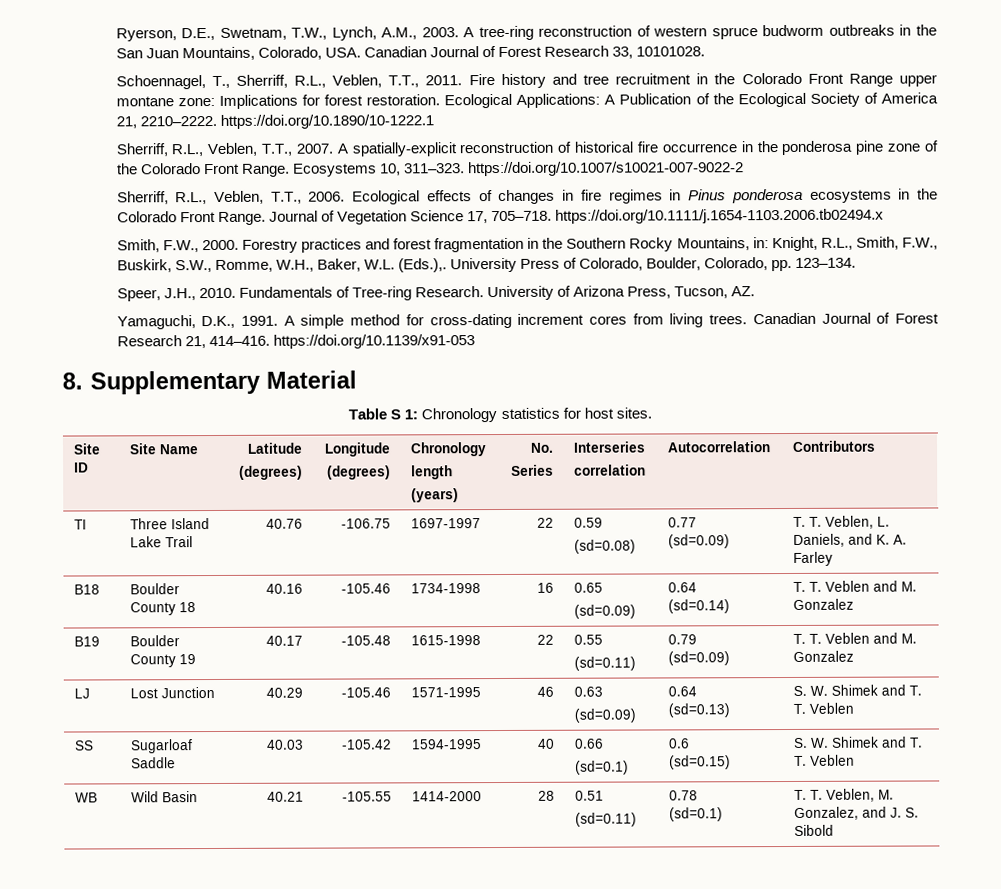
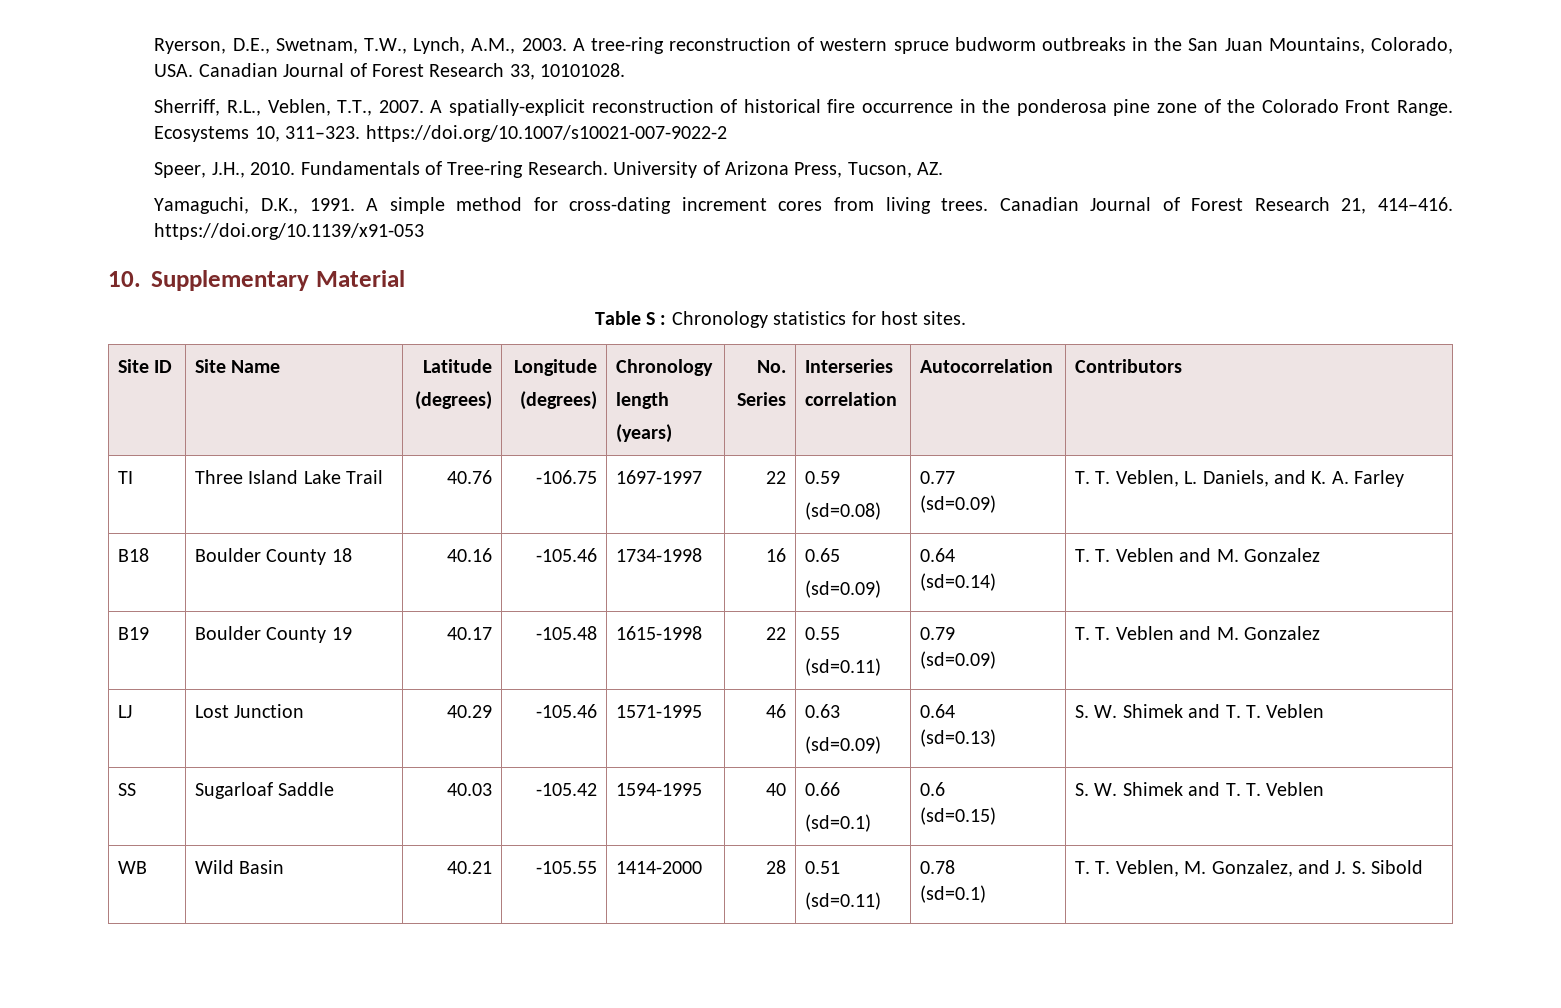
- Schoennagel, T., Sherriff, R.L., Veblen, T.T., 2011. Fire history and tree recruitment in the Colorado Front Range upper montane zone: Implications for forest restoration. Ecological Applications: A Publication of the Ecological Society of America 21, 2210–2222. https://doi.org/10.1890/10-1222.1
- Sherriff, R.L., Veblen, T.T., 2006. Ecological effects of changes in fire regimes in Pinus ponderosa ecosystems in the Colorado Front Range. Journal of Vegetation Science 17, 705–718. https://doi.org/10.1111/j.1654-1103.2006.tb02494.x
- Smith, F.W., 2000. Forestry practices and forest fragmentation in the Southern Rocky Mountains, in: Knight, R.L., Smith, F.W., Buskirk, S.W., Romme, W.H., Baker, W.L. (Eds.),. University Press of Colorado, Boulder, Colorado, pp. 123–134.
- 8. Supplementary Material
+ 10. Supplementary Material
- Table S 1: Chronology statistics for host sites.
+ Table S : Chronology statistics for host sites.

